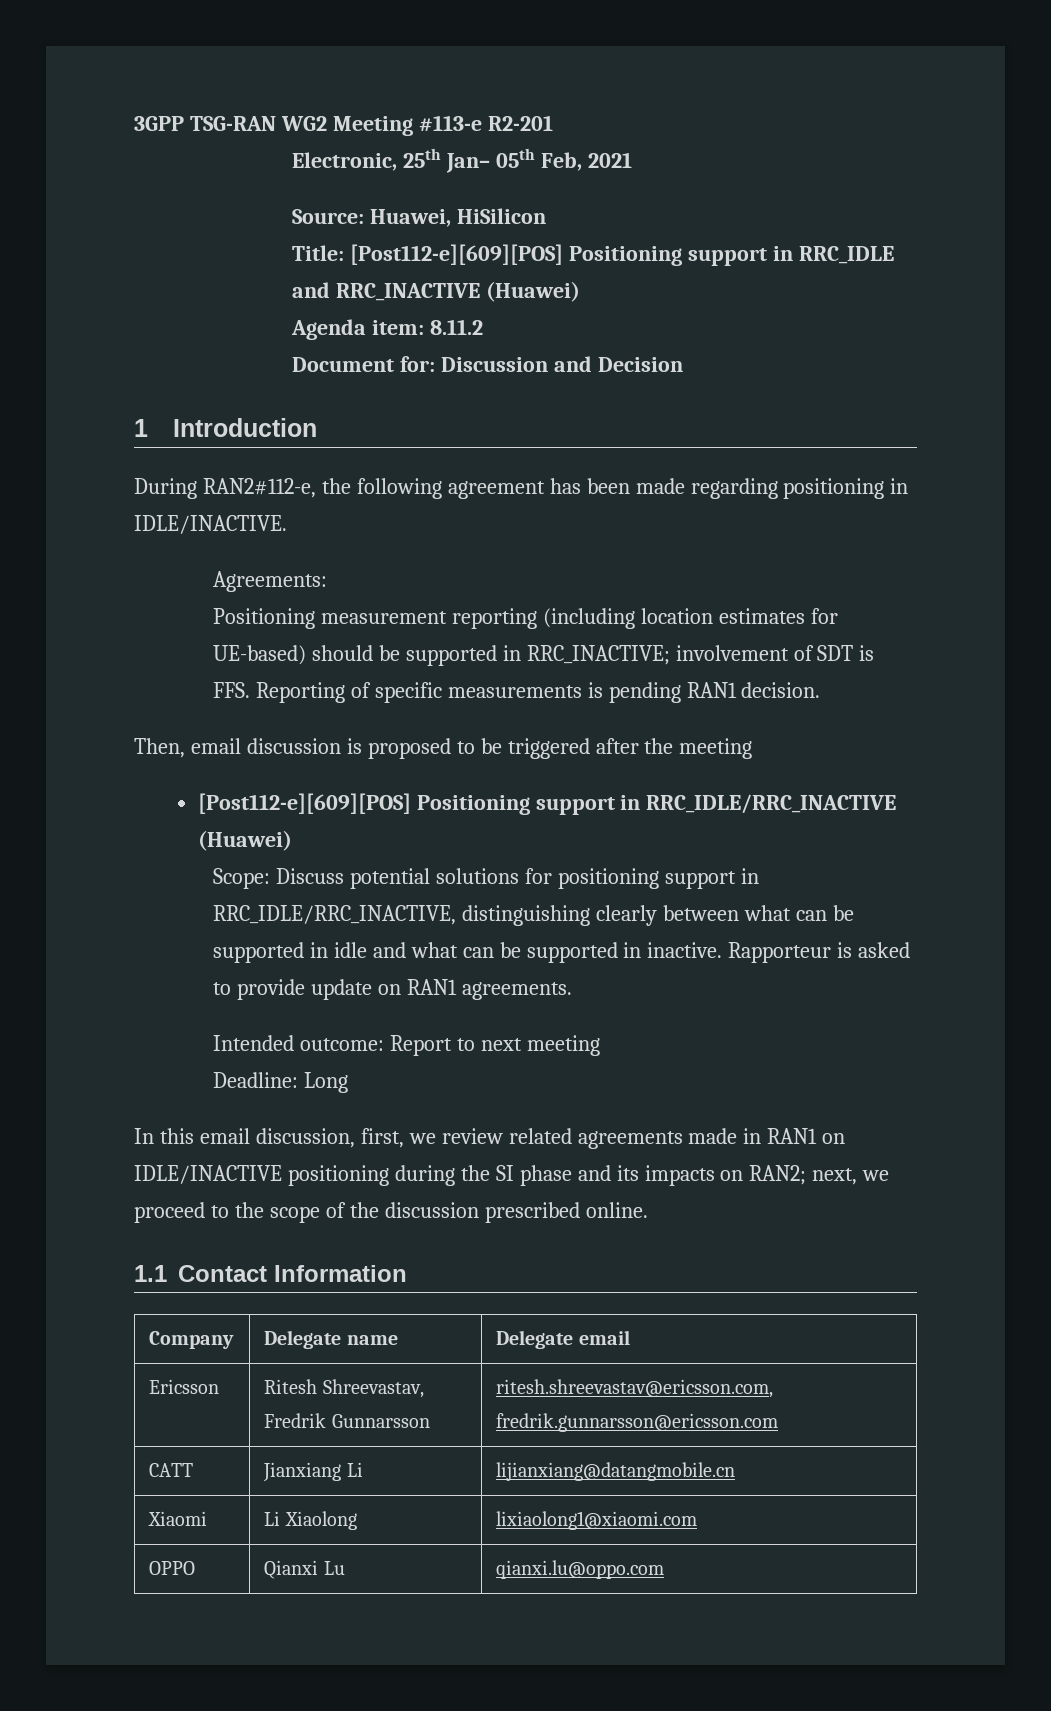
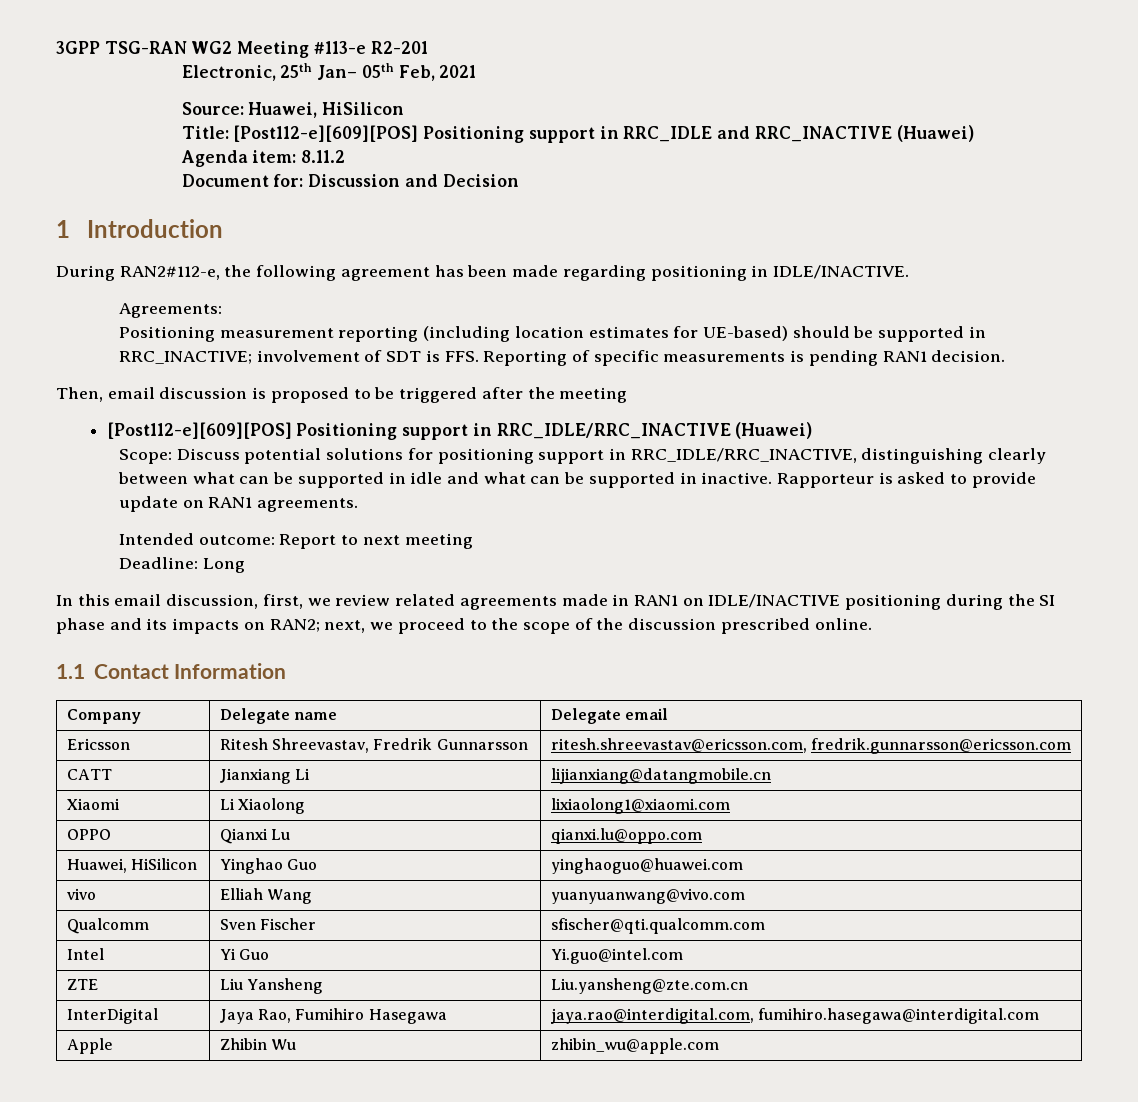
+ Huawei, HiSilicon | Yinghao Guo | yinghaoguo@huawei.com
+ vivo | Elliah Wang | yuanyuanwang@vivo.com
+ Qualcomm | Sven Fischer | sfischer@qti.qualcomm.com
+ Intel | Yi Guo | Yi.guo@intel.com
+ ZTE | Liu Yansheng | Liu.yansheng@zte.com.cn
+ InterDigital | Jaya Rao, Fumihiro Hasegawa | jaya.rao@interdigital.com, fumihiro.hasegawa@interdigital.com
+ Apple | Zhibin Wu | zhibin_wu@apple.com

